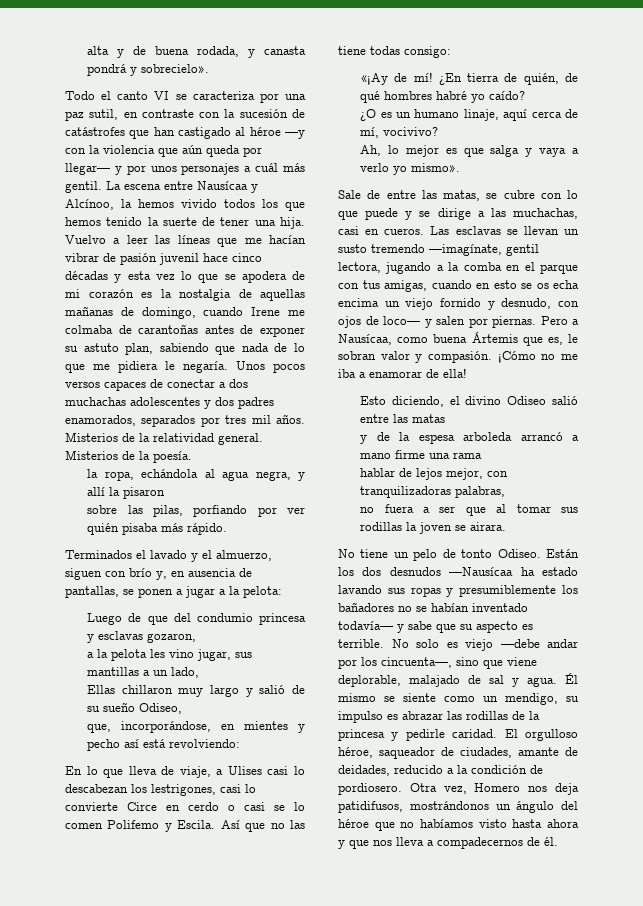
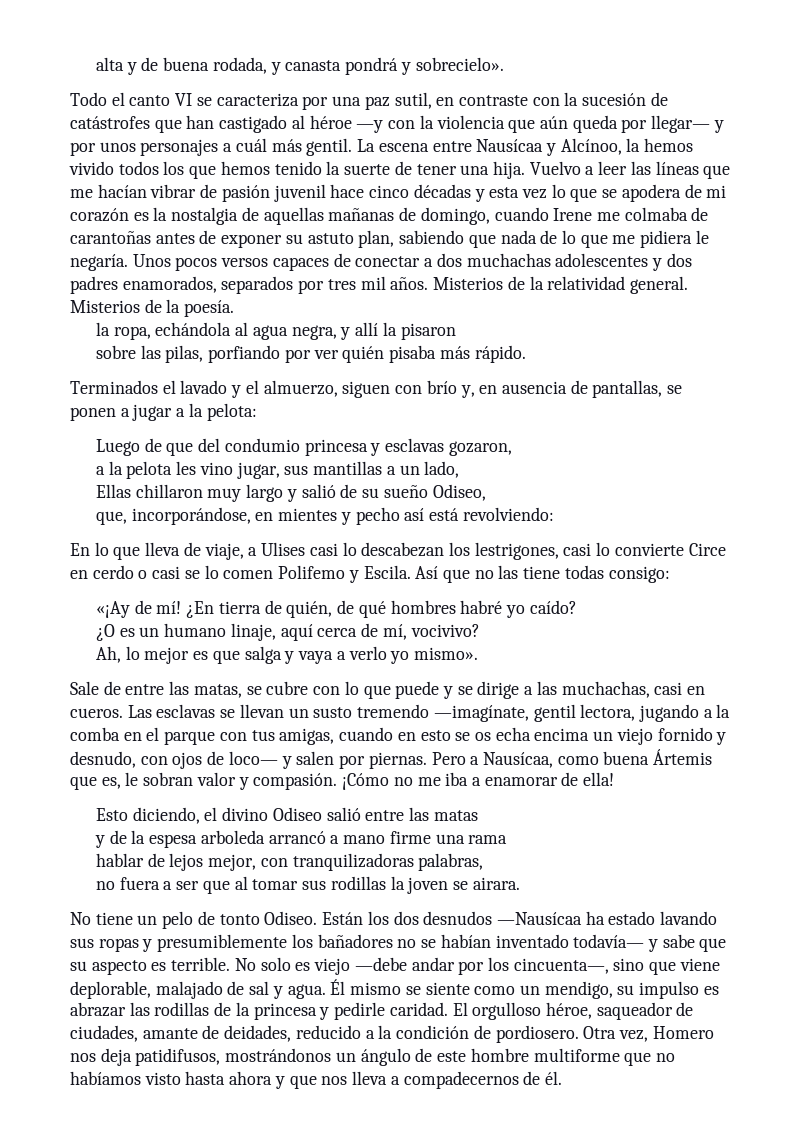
- Otra vez, Homero nos deja patidifusos, mostrándonos un ángulo del héroe que no habíamos visto hasta ahora y que nos lleva a compadecernos de él.
+ Otra vez, Homero nos deja patidifusos, mostrándonos un ángulo de este hombre multiforme que no habíamos visto hasta ahora y que nos lleva a compadecernos de él.

